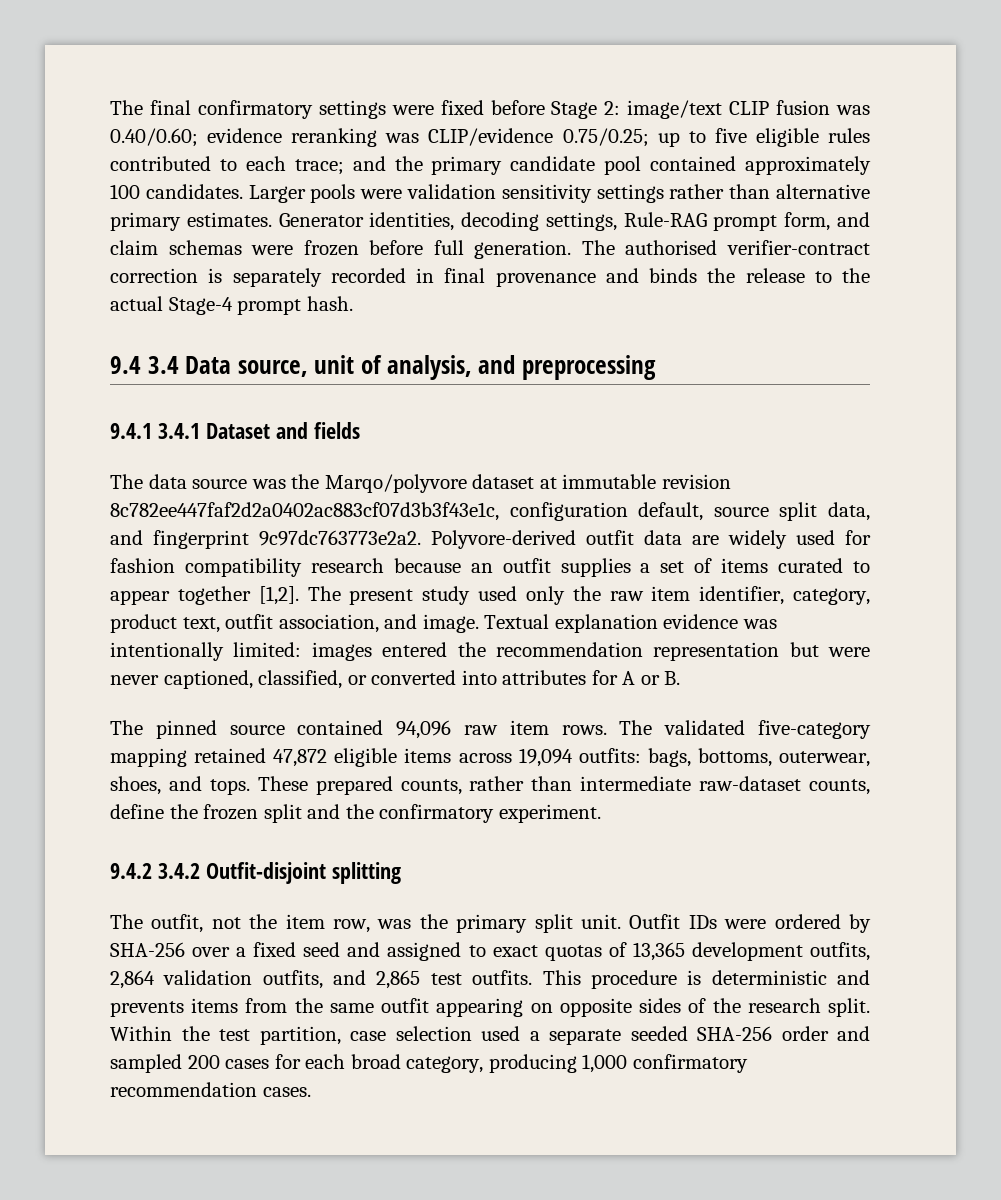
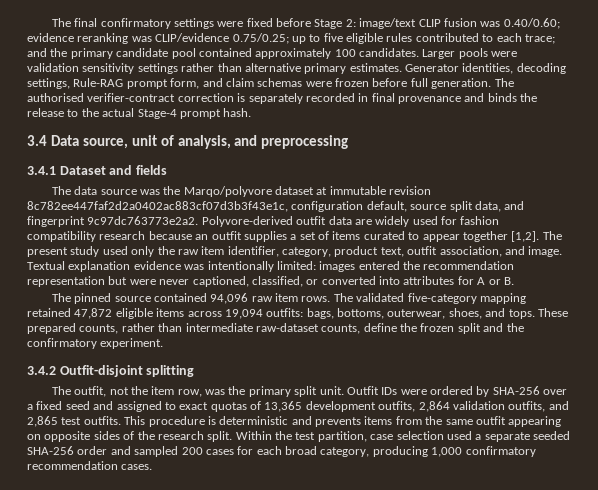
- 9.4 3.4 Data source, unit of analysis, and preprocessing
+ 3.4 Data source, unit of analysis, and preprocessing
- 9.4.1 3.4.1 Dataset and fields
+ 3.4.1 Dataset and fields
- 9.4.2 3.4.2 Outfit-disjoint splitting
+ 3.4.2 Outfit-disjoint splitting

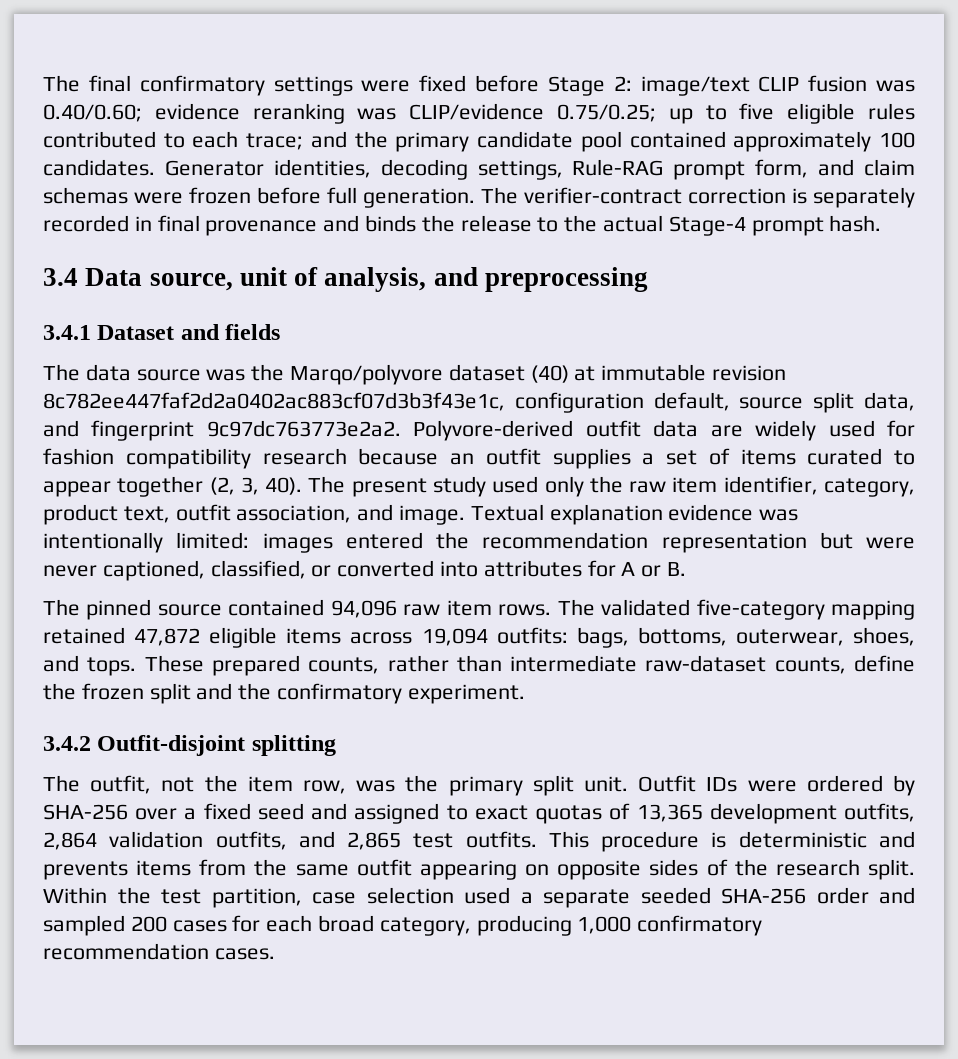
- Larger pools were validation sensitivity settings rather than alternative primary estimates.
- The authorised verifier-contract correction is separately recorded in final provenance and binds the release to the actual Stage-4 prompt hash.
+ The verifier-contract correction is separately recorded in final provenance and binds the release to the actual Stage-4 prompt hash.
- The data source was the Marqo/polyvore dataset at immutable revision 8c782ee447faf2d2a0402ac883cf07d3b3f43e1c, configuration default, source split data, and fingerprint 9c97dc763773e2a2.
+ The data source was the Marqo/polyvore dataset (40) at immutable revision 8c782ee447faf2d2a0402ac883cf07d3b3f43e1c, configuration default, source split data, and fingerprint 9c97dc763773e2a2.
- Polyvore-derived outfit data are widely used for fashion compatibility research because an outfit supplies a set of items curated to appear together [1,2].
+ Polyvore-derived outfit data are widely used for fashion compatibility research because an outfit supplies a set of items curated to appear together (2, 3, 40).

